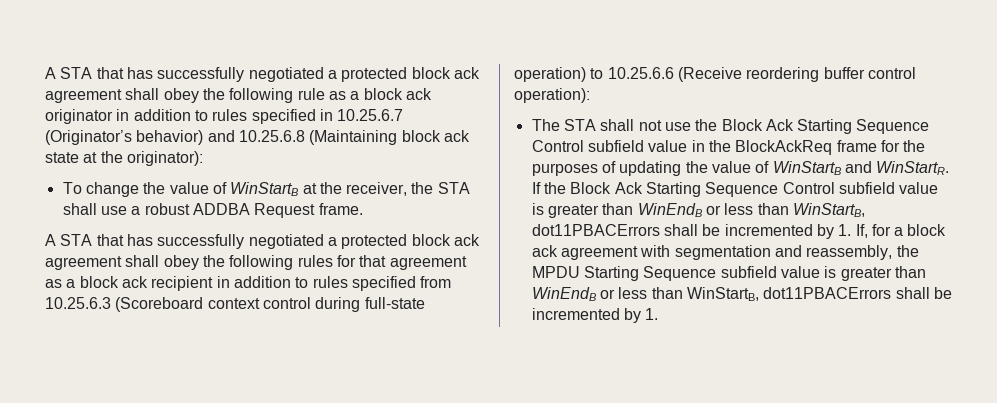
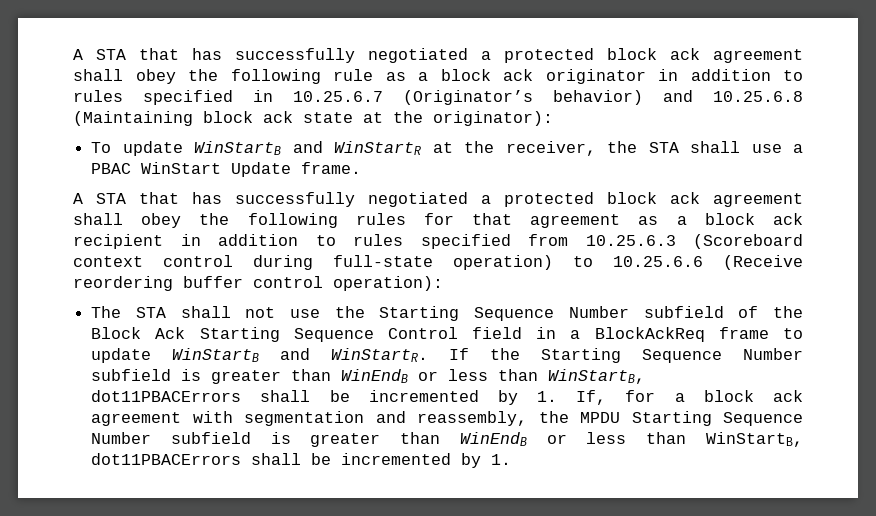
- To change the value of WinStartB at the receiver, the STA shall use a robust ADDBA Request frame.
+ To update WinStartB and WinStartR at the receiver, the STA shall use a PBAC WinStart Update frame.
- The STA shall not use the Block Ack Starting Sequence Control subfield value in the BlockAckReq frame for the purposes of updating the value of WinStartB and WinStartR. If the Block Ack Starting Sequence Control subfield value is greater than WinEndB or less than WinStartB, dot11PBACErrors shall be incremented by 1. If, for a block ack agreement with segmentation and reassembly, the MPDU Starting Sequence subfield value is greater than WinEndB or less than WinStartB, dot11PBACErrors shall be incremented by 1.
+ The STA shall not use the Starting Sequence Number subfield of the Block Ack Starting Sequence Control field in a BlockAckReq frame to update WinStartB and WinStartR. If the Starting Sequence Number subfield is greater than WinEndB or less than WinStartB, dot11PBACErrors shall be incremented by 1. If, for a block ack agreement with segmentation and reassembly, the MPDU Starting Sequence Number subfield is greater than WinEndB or less than WinStartB, dot11PBACErrors shall be incremented by 1.

